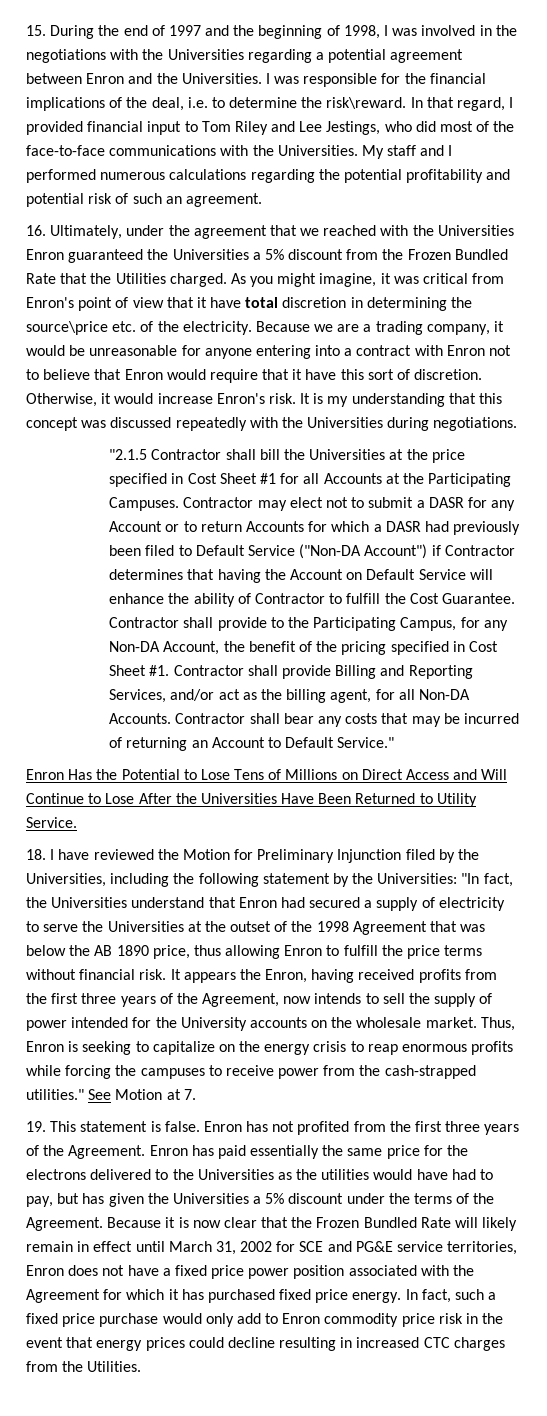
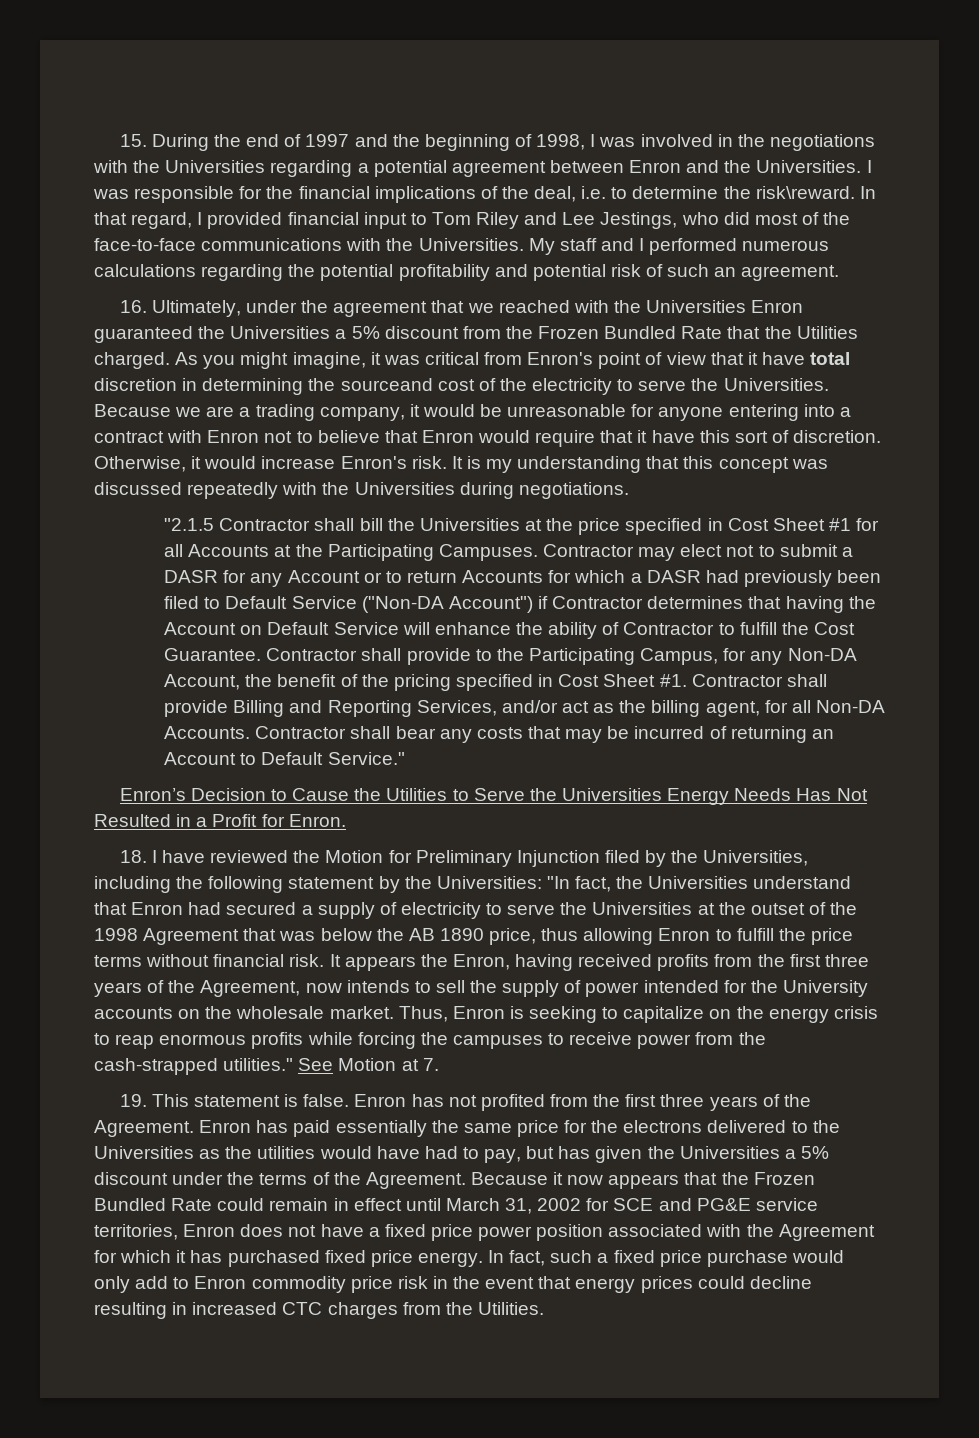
- As you might imagine, it was critical from Enron's point of view that it have total discretion in determining the source\price etc. of the electricity.
+ As you might imagine, it was critical from Enron's point of view that it have total discretion in determining the sourceand cost of the electricity to serve the Universities.
- Enron Has the Potential to Lose Tens of Millions on Direct Access and Will Continue to Lose After the Universities Have Been Returned to Utility Service.
+ Enron’s Decision to Cause the Utilities to Serve the Universities Energy Needs Has Not Resulted in a Profit for Enron.
- Because it is now clear that the Frozen Bundled Rate will likely remain in effect until March 31, 2002 for SCE and PG&E service territories, Enron does not have a fixed price power position associated with the Agreement for which it has purchased fixed price energy.
+ Because it now appears that the Frozen Bundled Rate could remain in effect until March 31, 2002 for SCE and PG&E service territories, Enron does not have a fixed price power position associated with the Agreement for which it has purchased fixed price energy.

